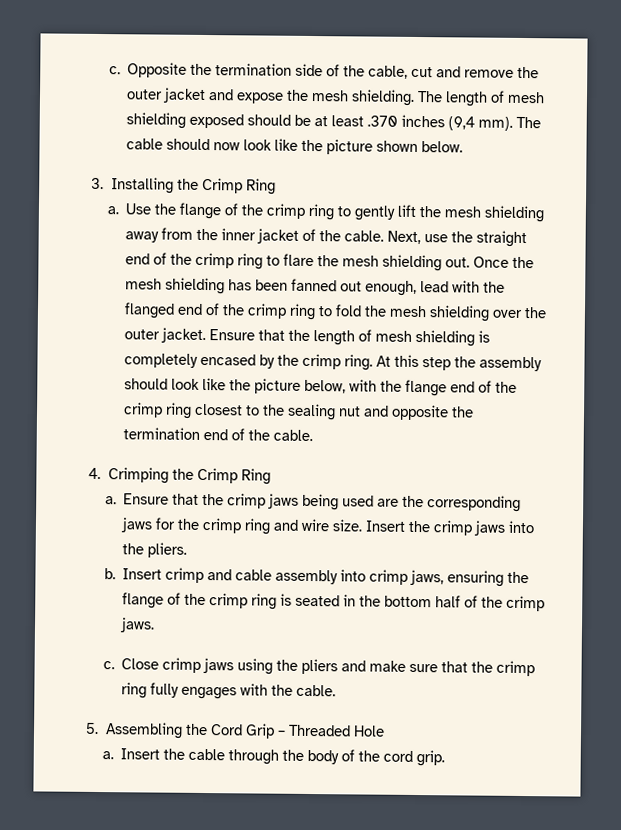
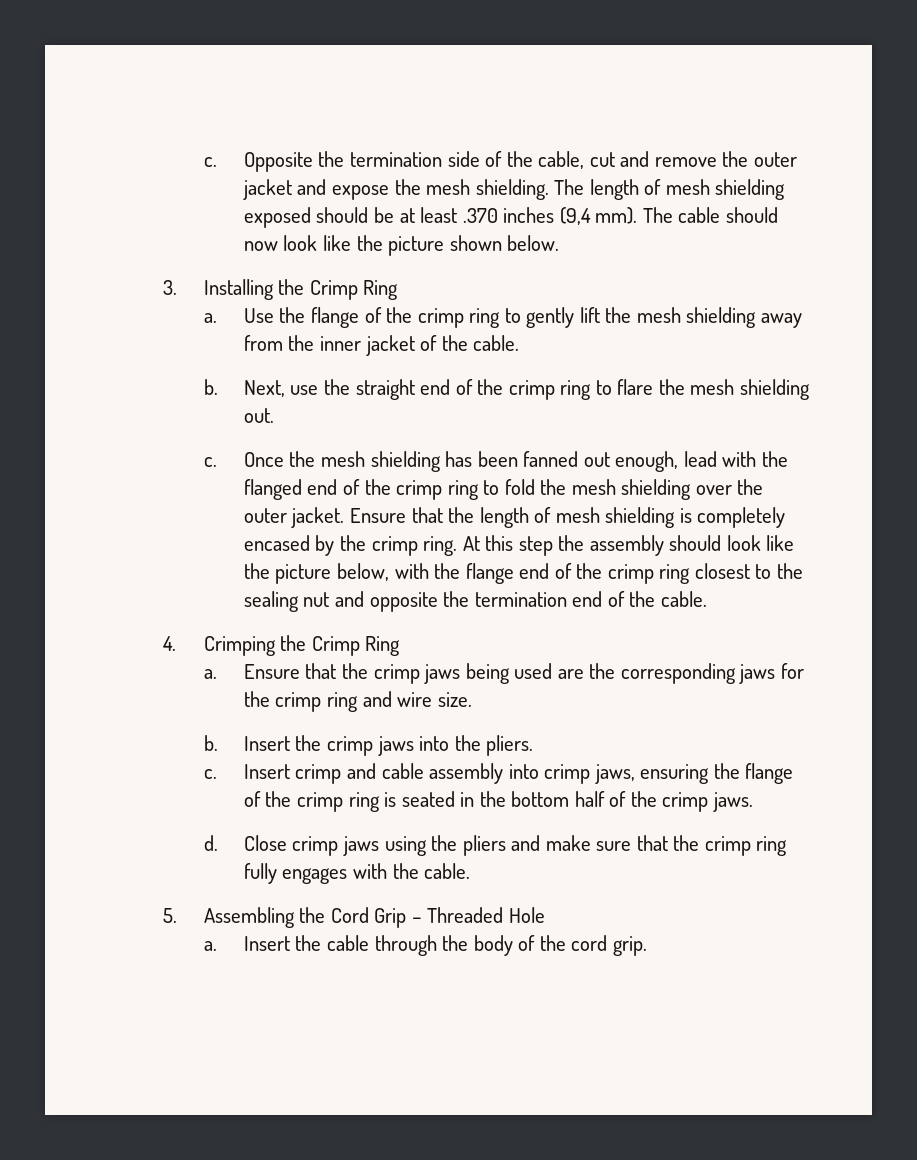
- Use the flange of the crimp ring to gently lift the mesh shielding away from the inner jacket of the cable. Next, use the straight end of the crimp ring to flare the mesh shielding out.
+ Use the flange of the crimp ring to gently lift the mesh shielding away from the inner jacket of the cable.
+ b. Next, use the straight end of the crimp ring to flare the mesh shielding out.
+ c.
- Ensure that the crimp jaws being used are the corresponding jaws for the crimp ring and wire size. Insert the crimp jaws into the pliers.
- b.
+ Ensure that the crimp jaws being used are the corresponding jaws for the crimp ring and wire size.
+ b. Insert the crimp jaws into the pliers.
+ c.
  Insert crimp and cable assembly into crimp jaws, ensuring the flange of the crimp ring is seated in the bottom half of the crimp jaws.
- c.
+ d.

